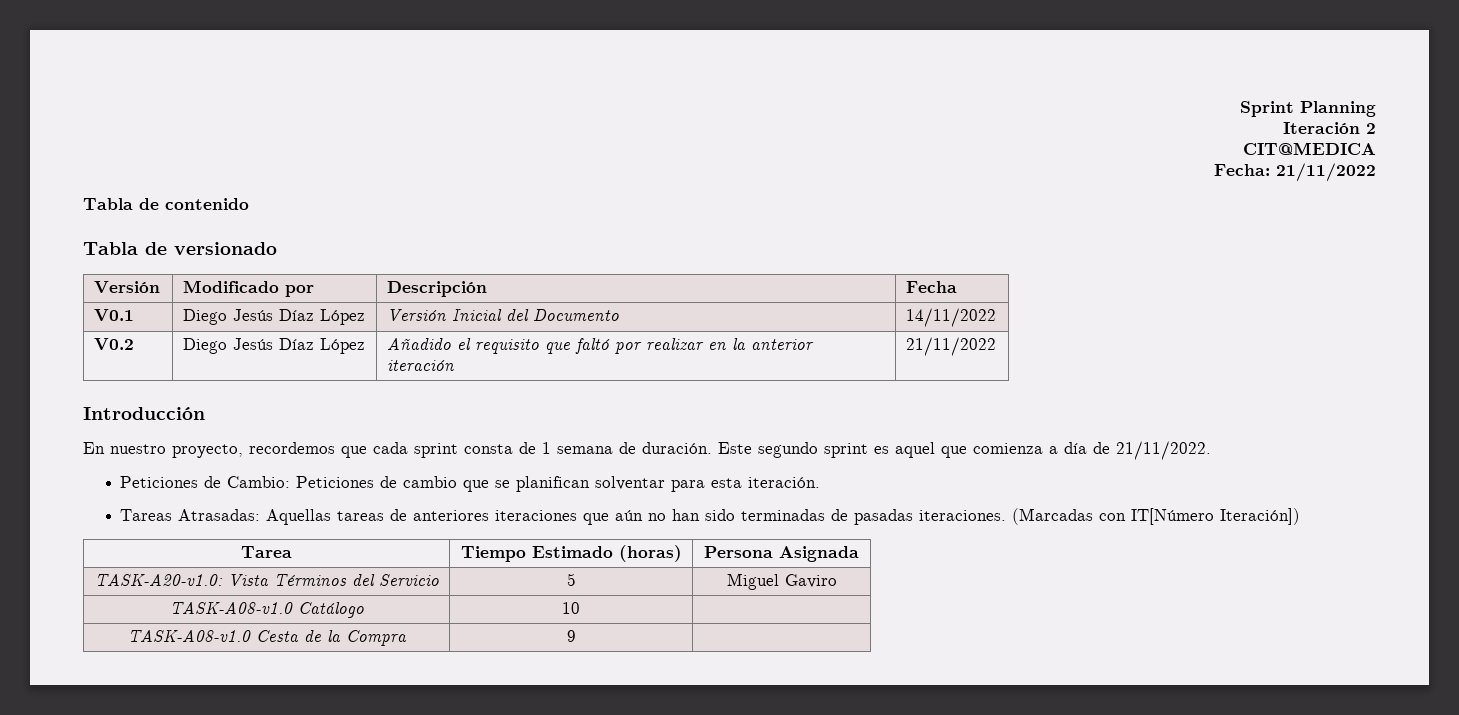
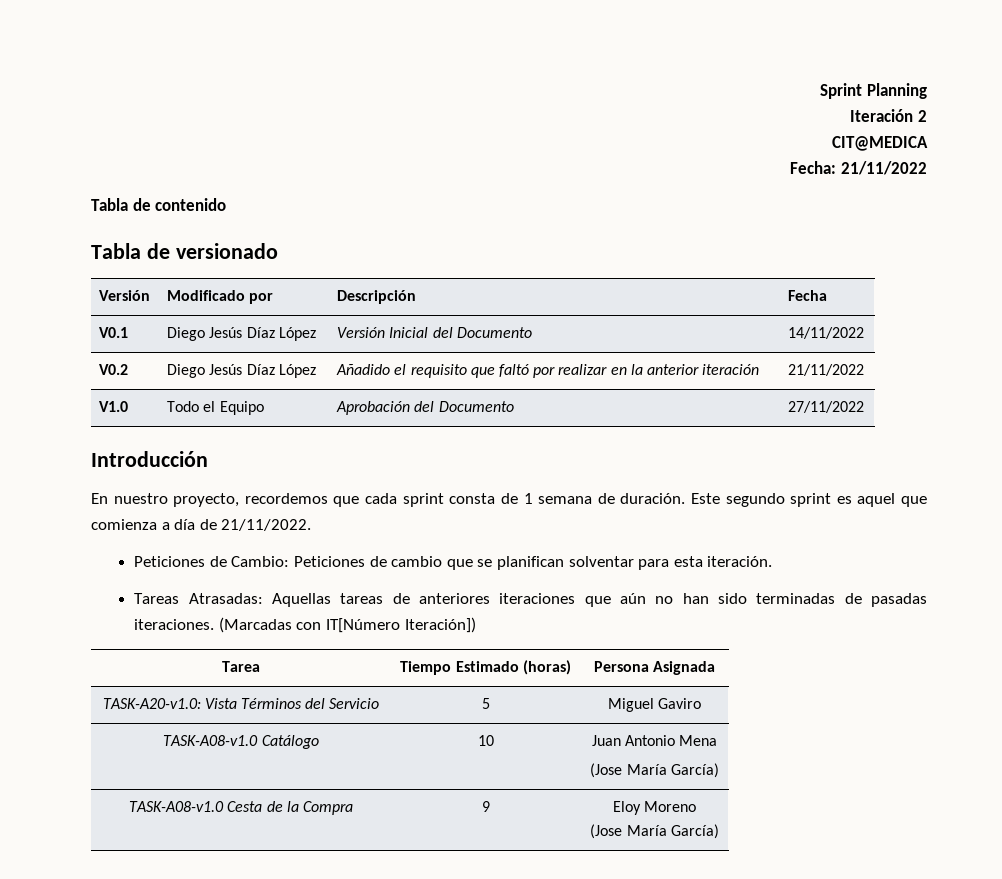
+ V1.0 | Todo el Equipo | Aprobación del Documento | 27/11/2022
- TASK-A08-v1.0 Catálogo | 10 |
+ TASK-A08-v1.0 Catálogo | 10 | Juan Antonio Mena
+ (Jose María García)
- TASK-A08-v1.0 Cesta de la Compra | 9 |
+ TASK-A08-v1.0 Cesta de la Compra | 9 | Eloy Moreno
+ (Jose María García)

